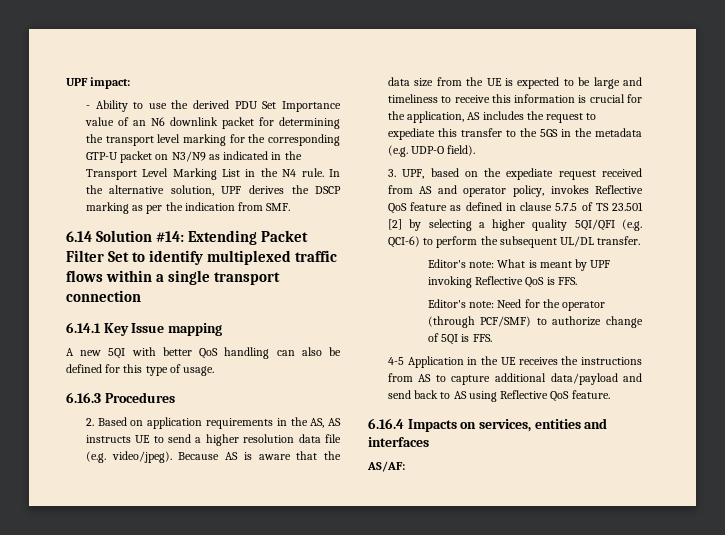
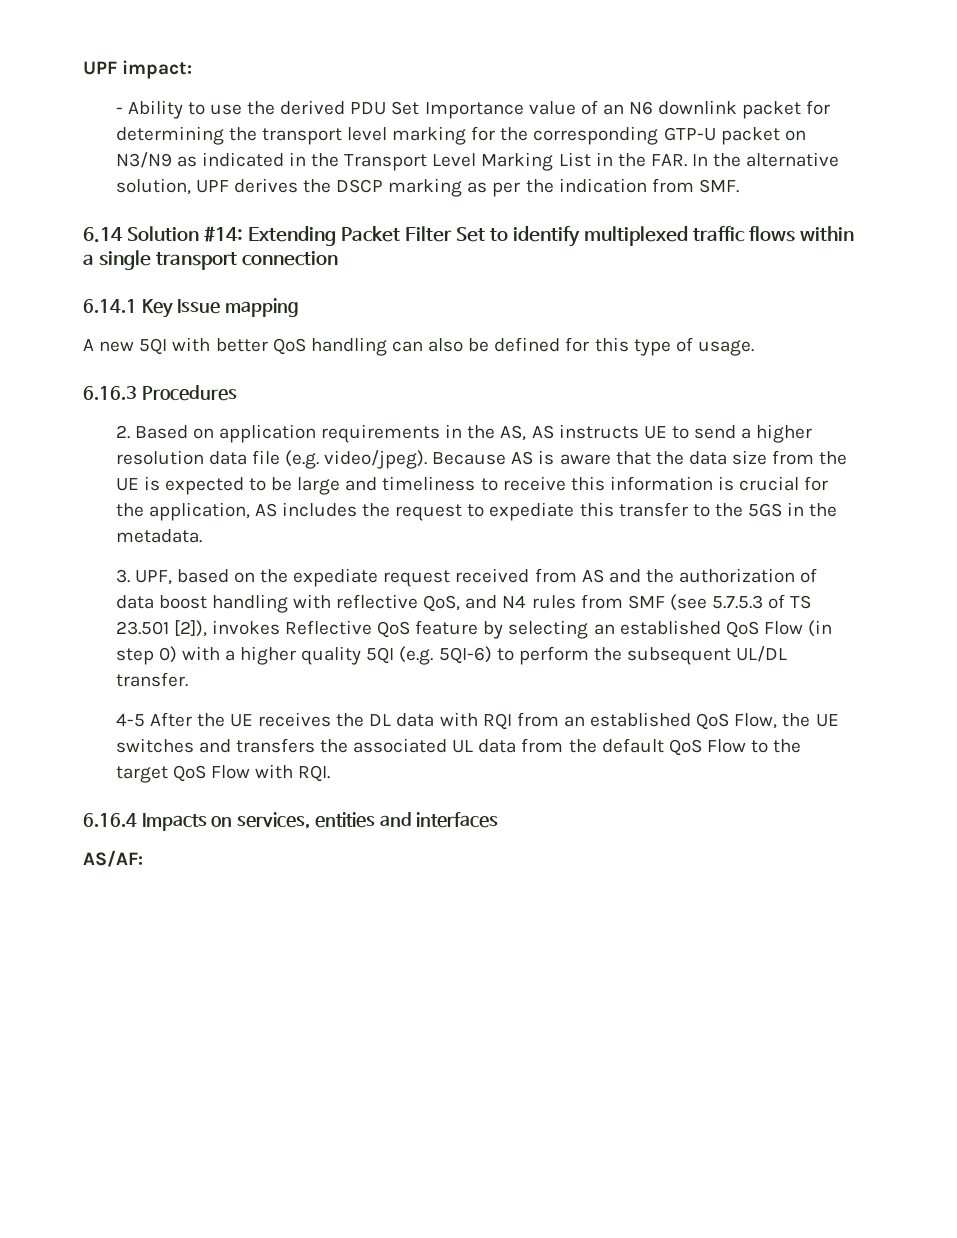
- - Ability to use the derived PDU Set Importance value of an N6 downlink packet for determining the transport level marking for the corresponding GTP-U packet on N3/N9 as indicated in the Transport Level Marking List in the N4 rule. In the alternative solution, UPF derives the DSCP marking as per the indication from SMF.
+ - Ability to use the derived PDU Set Importance value of an N6 downlink packet for determining the transport level marking for the corresponding GTP-U packet on N3/N9 as indicated in the Transport Level Marking List in the FAR. In the alternative solution, UPF derives the DSCP marking as per the indication from SMF.
- Because AS is aware that the data size from the UE is expected to be large and timeliness to receive this information is crucial for the application, AS includes the request to expediate this transfer to the 5GS in the metadata (e.g. UDP-O field).
+ Because AS is aware that the data size from the UE is expected to be large and timeliness to receive this information is crucial for the application, AS includes the request to expediate this transfer to the 5GS in the metadata.
- 3. UPF, based on the expediate request received from AS and operator policy, invokes Reflective QoS feature as defined in clause 5.7.5 of TS 23.501 [2] by selecting a higher quality 5QI/QFI (e.g. QCI-6) to perform the subsequent UL/DL transfer.
+ 3. UPF, based on the expediate request received from AS and the authorization of data boost handling with reflective QoS, and N4 rules from SMF (see 5.7.5.3 of TS 23.501 [2]), invokes Reflective QoS feature by selecting an established QoS Flow (in step 0) with a higher quality 5QI (e.g. 5QI-6) to perform the subsequent UL/DL transfer.
- Editor's note: What is meant by UPF invoking Reflective QoS is FFS.
- Editor's note: Need for the operator (through PCF/SMF) to authorize change of 5QI is FFS.
- 4-5 Application in the UE receives the instructions from AS to capture additional data/payload and send back to AS using Reflective QoS feature.
+ 4-5 After the UE receives the DL data with RQI from an established QoS Flow, the UE switches and transfers the associated UL data from the default QoS Flow to the target QoS Flow with RQI.

